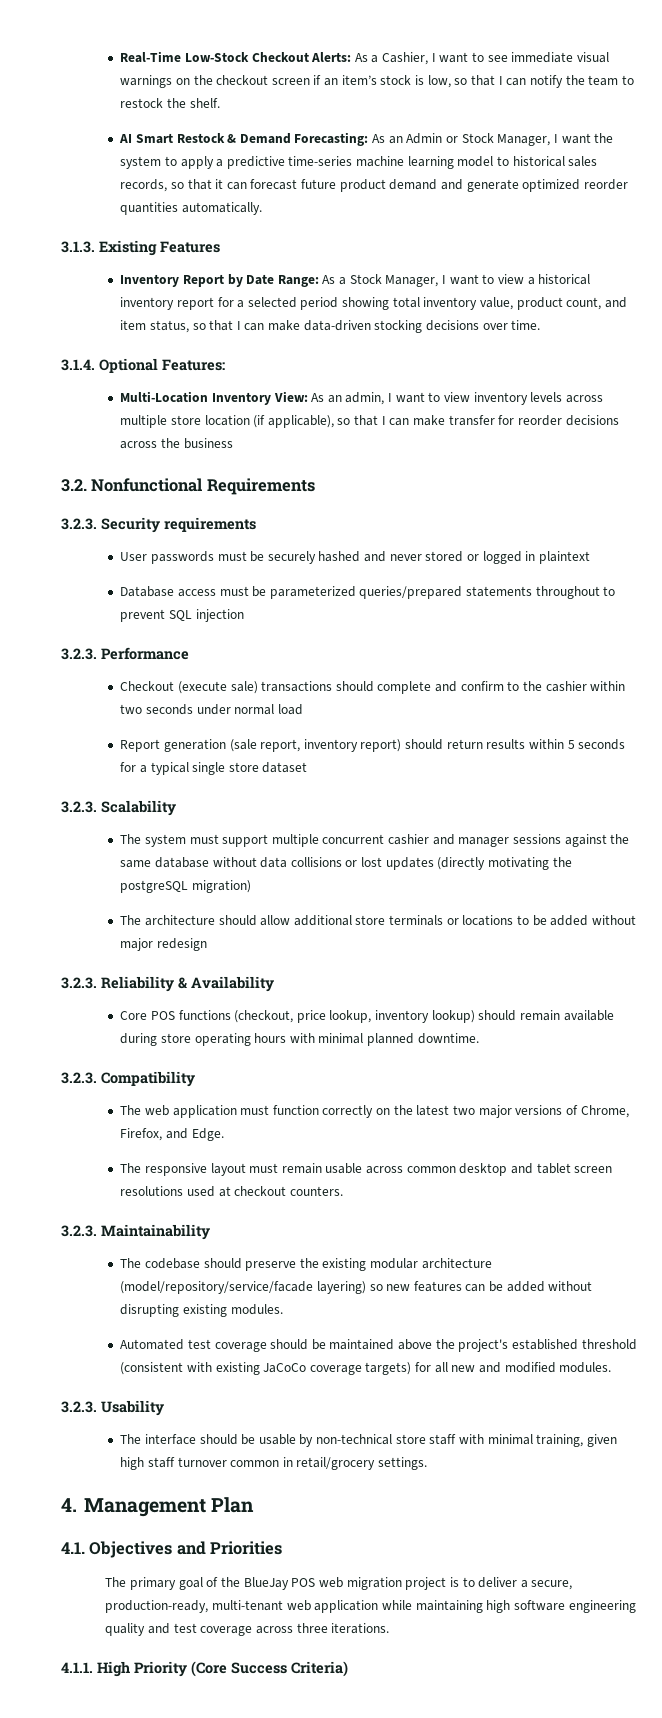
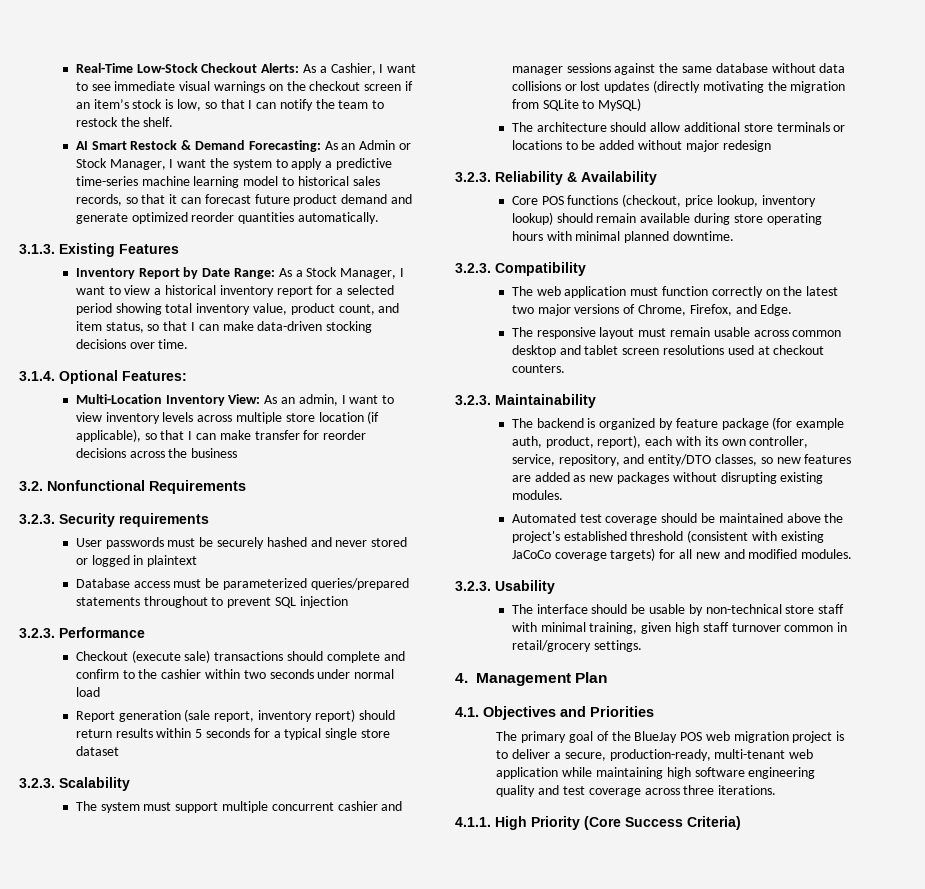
- The system must support multiple concurrent cashier and manager sessions against the same database without data collisions or lost updates (directly motivating the postgreSQL migration)
+ The system must support multiple concurrent cashier and manager sessions against the same database without data collisions or lost updates (directly motivating the migration from SQLite to MySQL)
- The codebase should preserve the existing modular architecture (model/repository/service/facade layering) so new features can be added without disrupting existing modules.
+ The backend is organized by feature package (for example auth, product, report), each with its own controller, service, repository, and entity/DTO classes, so new features are added as new packages without disrupting existing modules.

